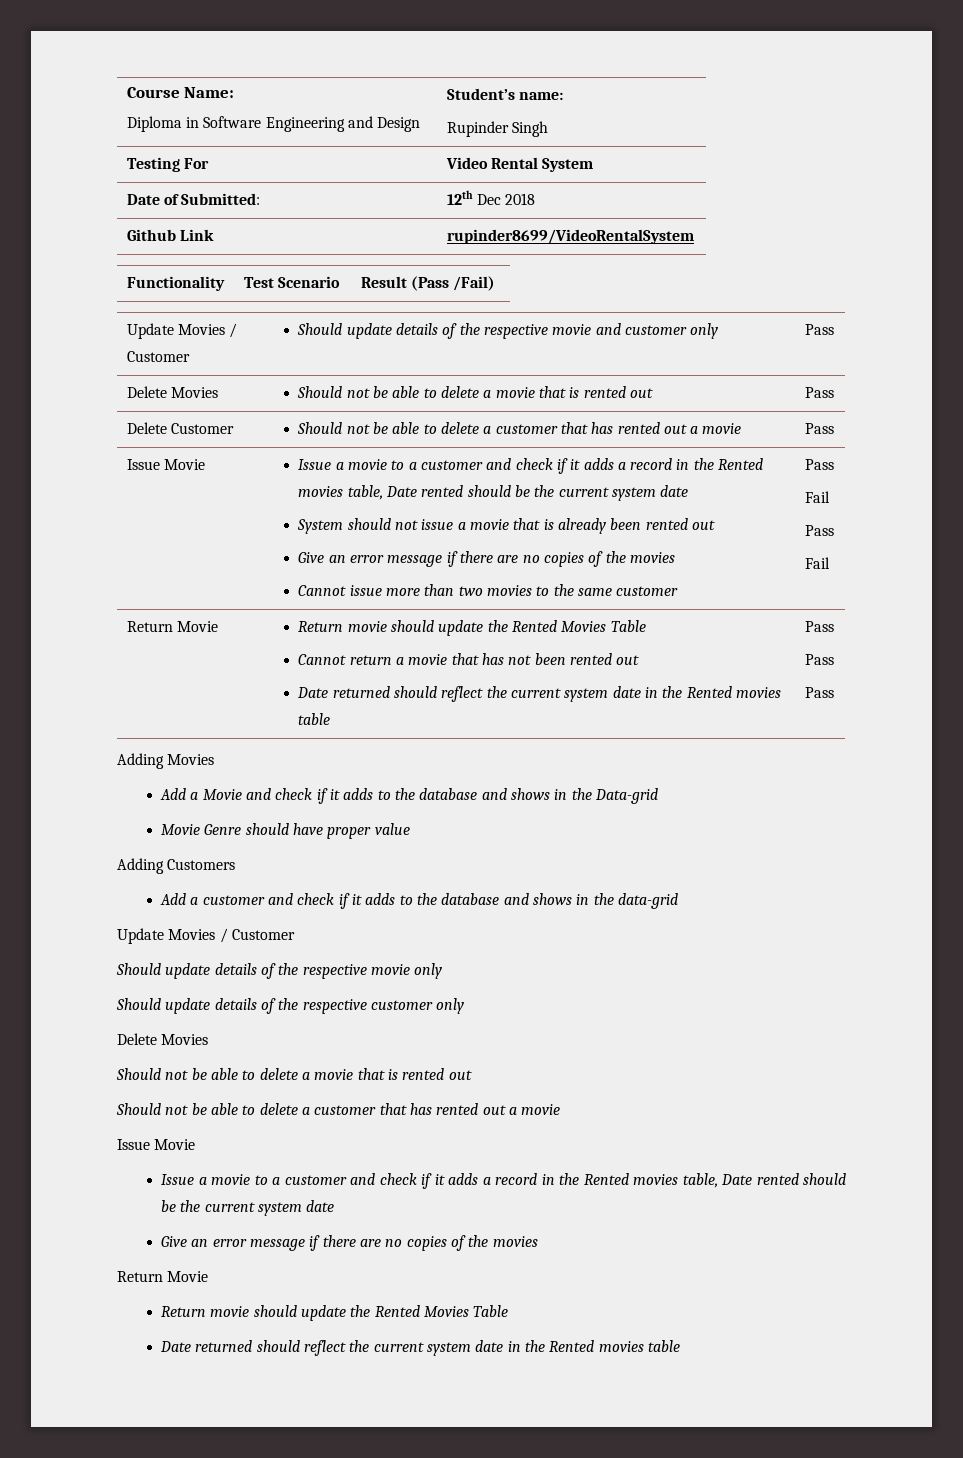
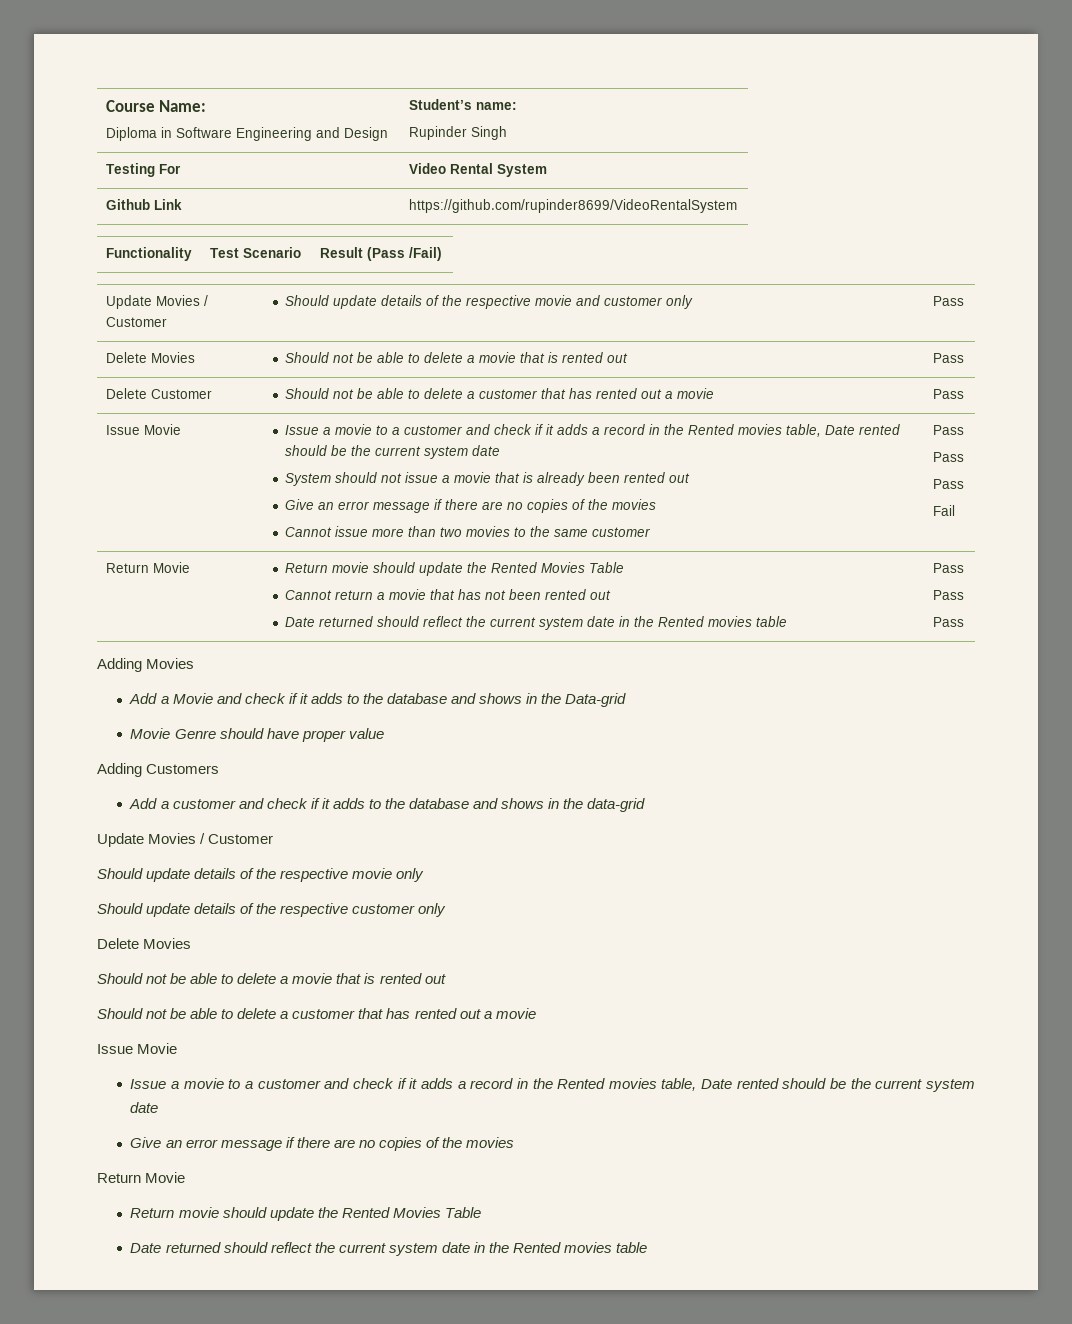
- Date of Submitted: | 12th Dec 2018
- Github Link | rupinder8699/VideoRentalSystem
+ Github Link | https://github.com/rupinder8699/VideoRentalSystem
  Cannot issue more than two movies to the same customer | Pass
- Fail
+ Pass

